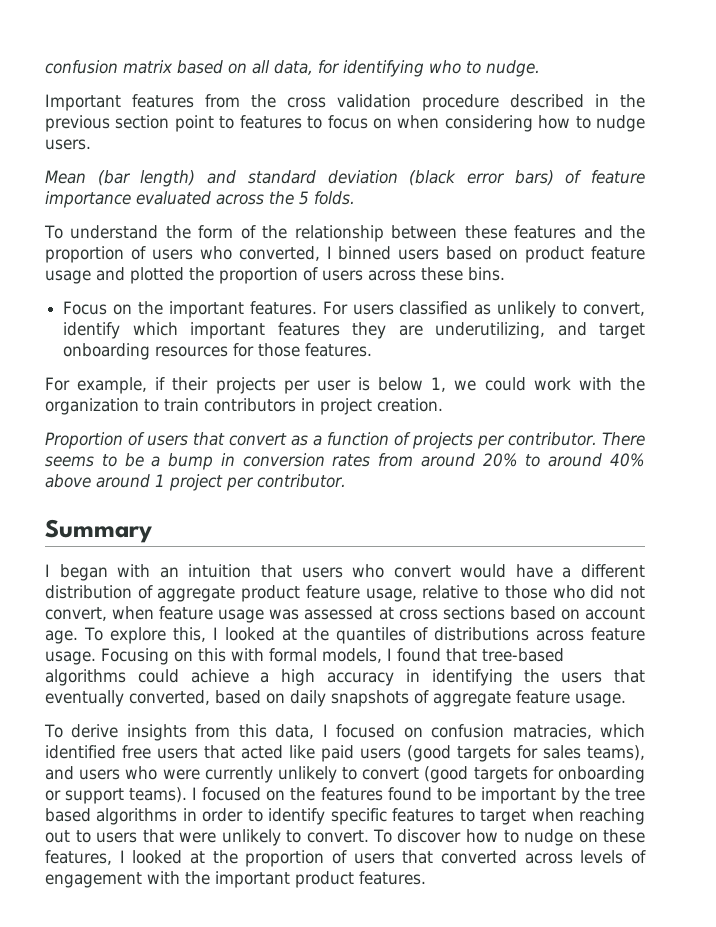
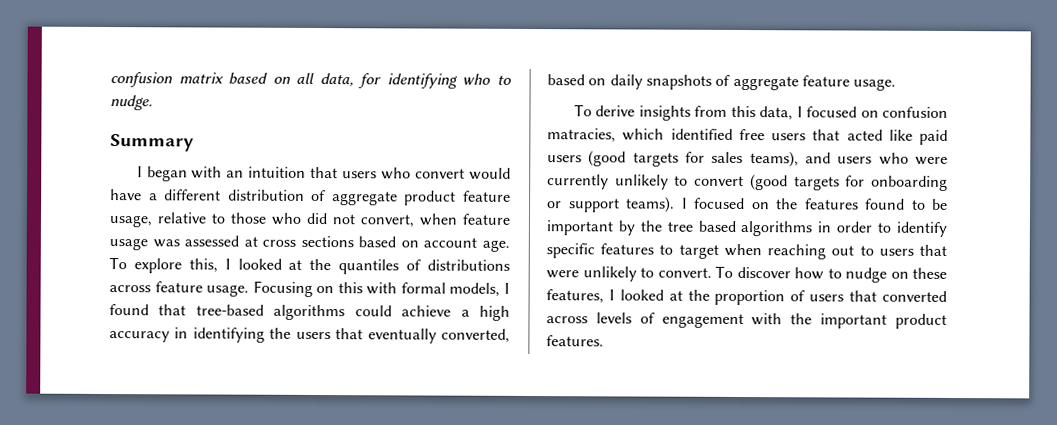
- Important features from the cross validation procedure described in the previous section point to features to focus on when considering how to nudge users.
- Mean (bar length) and standard deviation (black error bars) of feature importance evaluated across the 5 folds.
- To understand the form of the relationship between these features and the proportion of users who converted, I binned users based on product feature usage and plotted the proportion of users across these bins.
- Focus on the important features. For users classified as unlikely to convert, identify which important features they are underutilizing, and target onboarding resources for those features.
- For example, if their projects per user is below 1, we could work with the organization to train contributors in project creation.
- Proportion of users that convert as a function of projects per contributor. There seems to be a bump in conversion rates from around 20% to around 40% above around 1 project per contributor.

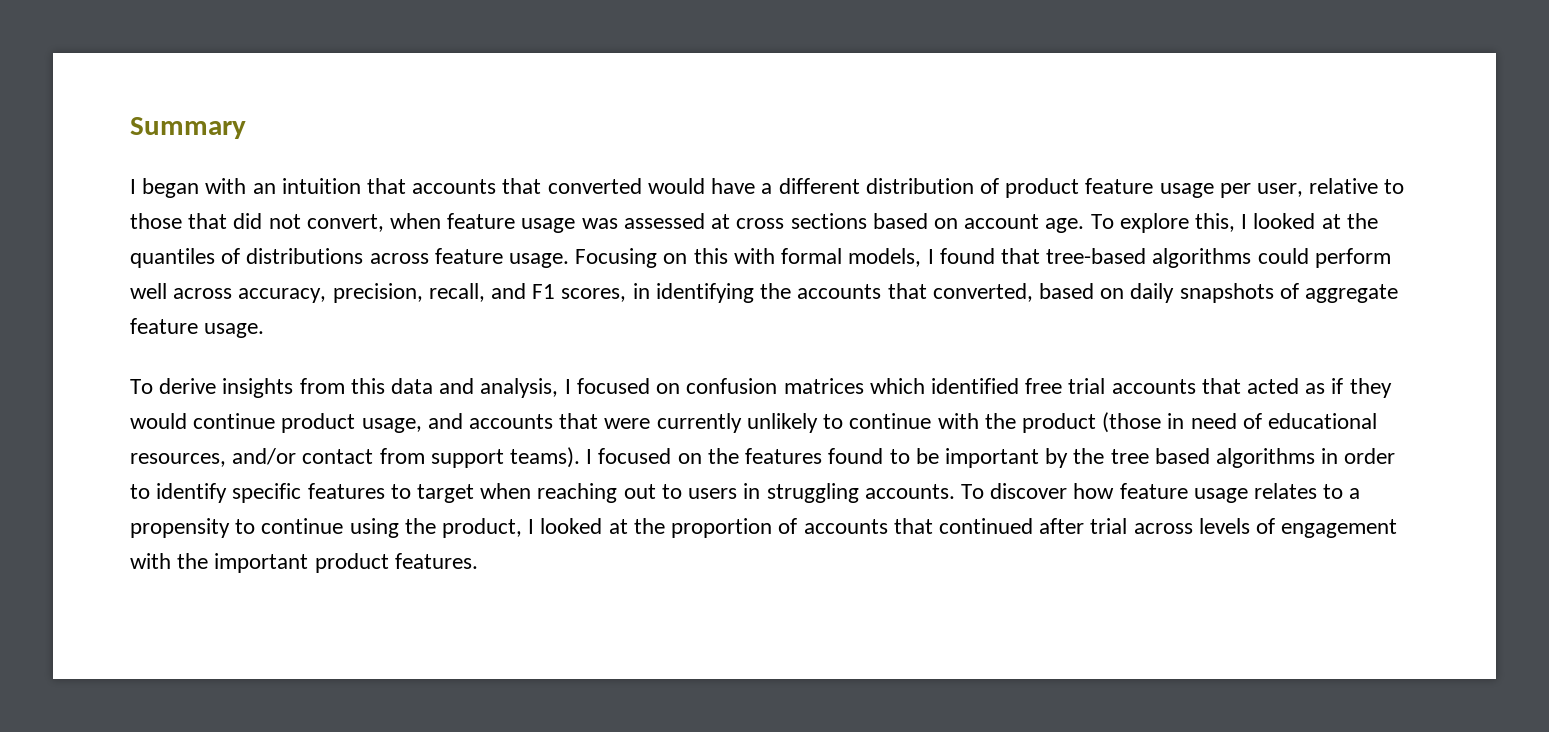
- confusion matrix based on all data, for identifying who to nudge.
- I began with an intuition that users who convert would have a different distribution of aggregate product feature usage, relative to those who did not convert, when feature usage was assessed at cross sections based on account age.
+ I began with an intuition that accounts that converted would have a different distribution of product feature usage per user, relative to those that did not convert, when feature usage was assessed at cross sections based on account age.
- Focusing on this with formal models, I found that tree-based algorithms could achieve a high accuracy in identifying the users that eventually converted, based on daily snapshots of aggregate feature usage.
+ Focusing on this with formal models, I found that tree-based algorithms could perform well across accuracy, precision, recall, and F1 scores, in identifying the accounts that converted, based on daily snapshots of aggregate feature usage.
- To derive insights from this data, I focused on confusion matracies, which identified free users that acted like paid users (good targets for sales teams), and users who were currently unlikely to convert (good targets for onboarding or support teams).
+ To derive insights from this data and analysis, I focused on confusion matrices which identified free trial accounts that acted as if they would continue product usage, and accounts that were currently unlikely to continue with the product (those in need of educational resources, and/or contact from support teams).
- I focused on the features found to be important by the tree based algorithms in order to identify specific features to target when reaching out to users that were unlikely to convert. To discover how to nudge on these features, I looked at the proportion of users that converted across levels of engagement with the important product features.
+ I focused on the features found to be important by the tree based algorithms in order to identify specific features to target when reaching out to users in struggling accounts. To discover how feature usage relates to a propensity to continue using the product, I looked at the proportion of accounts that continued after trial across levels of engagement with the important product features.

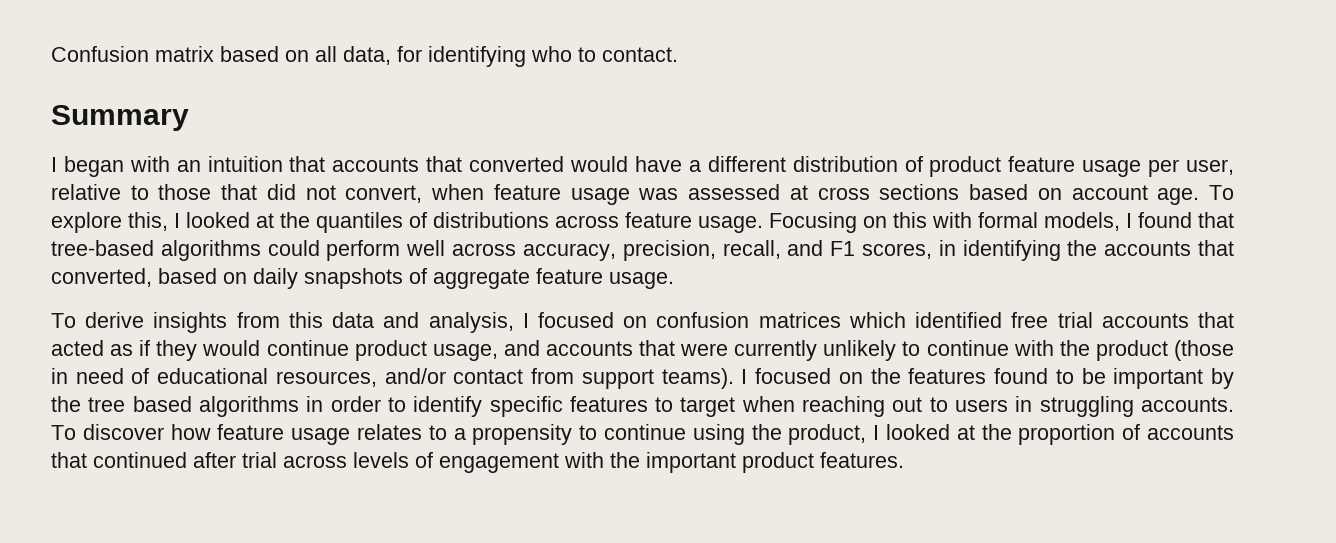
+ Confusion matrix based on all data, for identifying who to contact.

